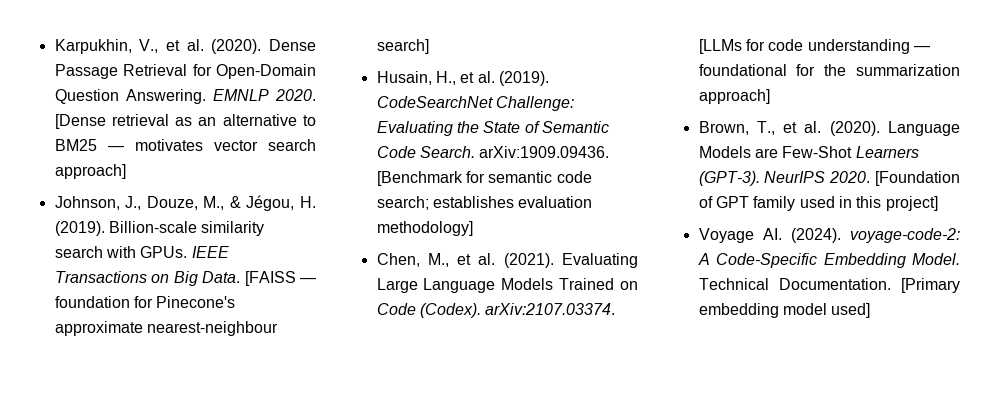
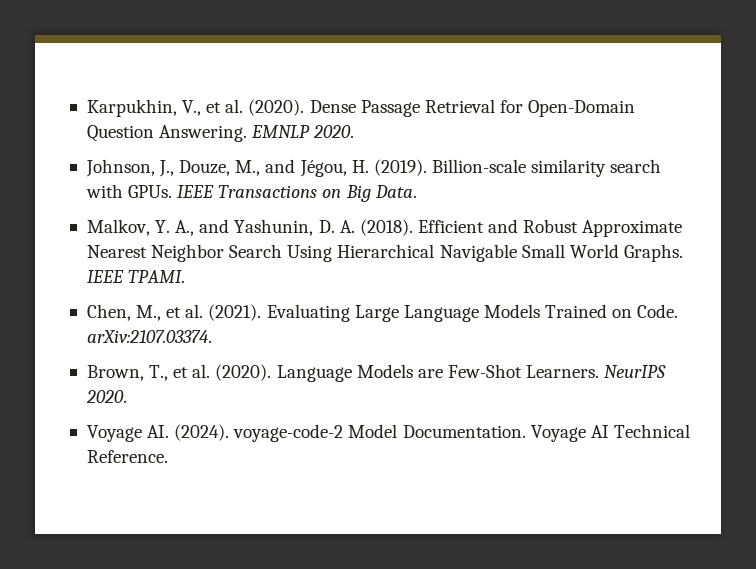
- [Dense retrieval as an alternative to BM25 — motivates vector search approach]
- Johnson, J., Douze, M., & Jégou, H. (2019).
+ Johnson, J., Douze, M., and Jégou, H. (2019).
- IEEE Transactions on Big Data. [FAISS — foundation for Pinecone's approximate nearest-neighbour search]
- Husain, H., et al. (2019). CodeSearchNet Challenge: Evaluating the State of Semantic Code Search. arXiv:1909.09436. [Benchmark for semantic code search; establishes evaluation methodology]
+ IEEE Transactions on Big Data.
+ Malkov, Y. A., and Yashunin, D. A. (2018). Efficient and Robust Approximate Nearest Neighbor Search Using Hierarchical Navigable Small World Graphs. IEEE TPAMI.
- Evaluating Large Language Models Trained on Code (Codex). arXiv:2107.03374. [LLMs for code understanding — foundational for the summarization approach]
+ Evaluating Large Language Models Trained on Code. arXiv:2107.03374.
- Language Models are Few-Shot Learners (GPT-3).
+ Language Models are Few-Shot Learners.
- NeurIPS 2020. [Foundation of GPT family used in this project]
- Voyage AI. (2024). voyage-code-2: A Code-Specific Embedding Model. Technical Documentation. [Primary embedding model used]
+ NeurIPS 2020.
+ Voyage AI. (2024). voyage-code-2 Model Documentation. Voyage AI Technical Reference.

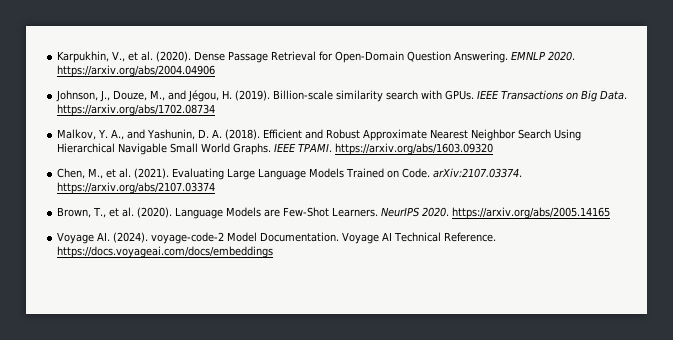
- EMNLP 2020.
+ EMNLP 2020. https://arxiv.org/abs/2004.04906
- IEEE Transactions on Big Data.
+ IEEE Transactions on Big Data. https://arxiv.org/abs/1702.08734
- IEEE TPAMI.
+ IEEE TPAMI. https://arxiv.org/abs/1603.09320
- Evaluating Large Language Models Trained on Code. arXiv:2107.03374.
+ Evaluating Large Language Models Trained on Code. arXiv:2107.03374. https://arxiv.org/abs/2107.03374
- NeurIPS 2020.
+ NeurIPS 2020. https://arxiv.org/abs/2005.14165
- Voyage AI Technical Reference.
+ Voyage AI Technical Reference. https://docs.voyageai.com/docs/embeddings

